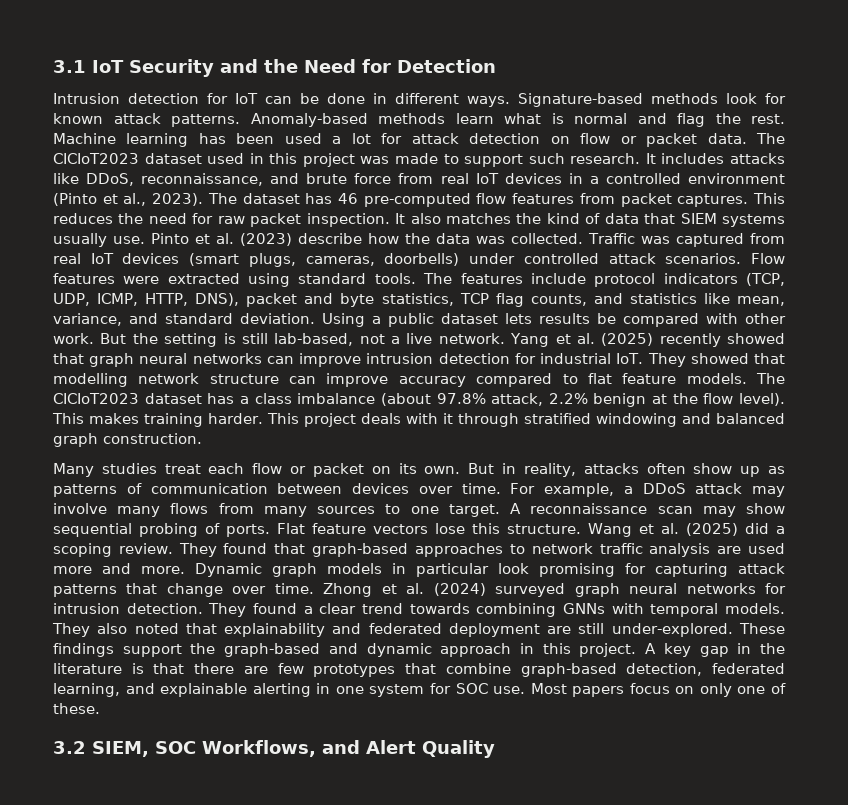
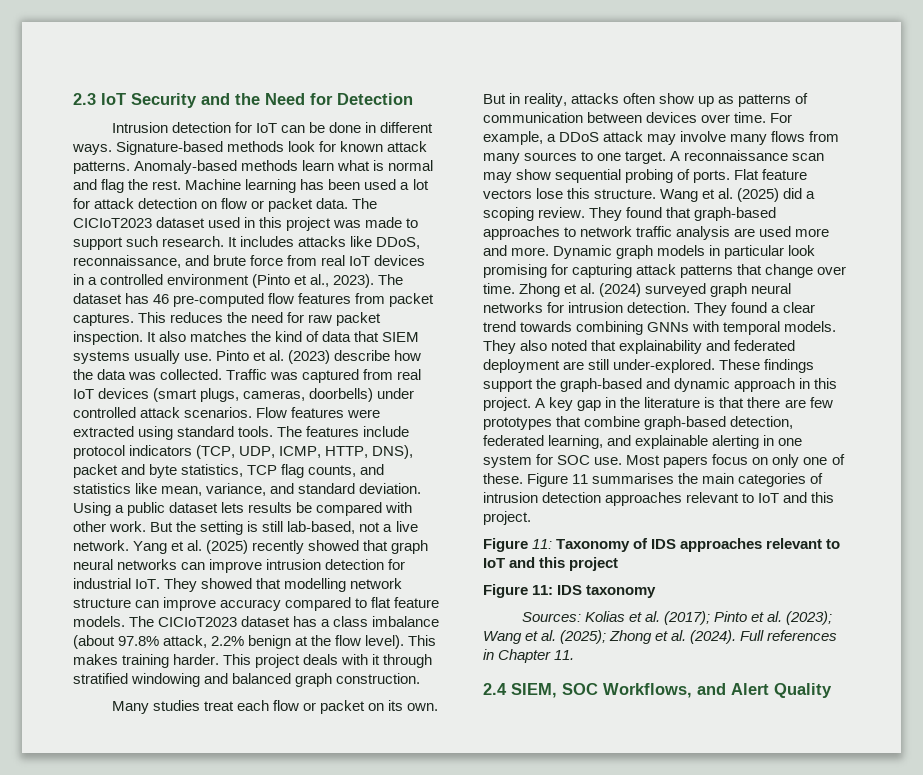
- 3.1 IoT Security and the Need for Detection
+ 2.3 IoT Security and the Need for Detection
- Most papers focus on only one of these.
- 3.2 SIEM, SOC Workflows, and Alert Quality
+ Most papers focus on only one of these. Figure 11 summarises the main categories of intrusion detection approaches relevant to IoT and this project.
+ Figure 11: Taxonomy of IDS approaches relevant to IoT and this project
+ Figure 11: IDS taxonomy
+ Sources: Kolias et al. (2017); Pinto et al. (2023); Wang et al. (2025); Zhong et al. (2024). Full references in Chapter 11.
+ 2.4 SIEM, SOC Workflows, and Alert Quality

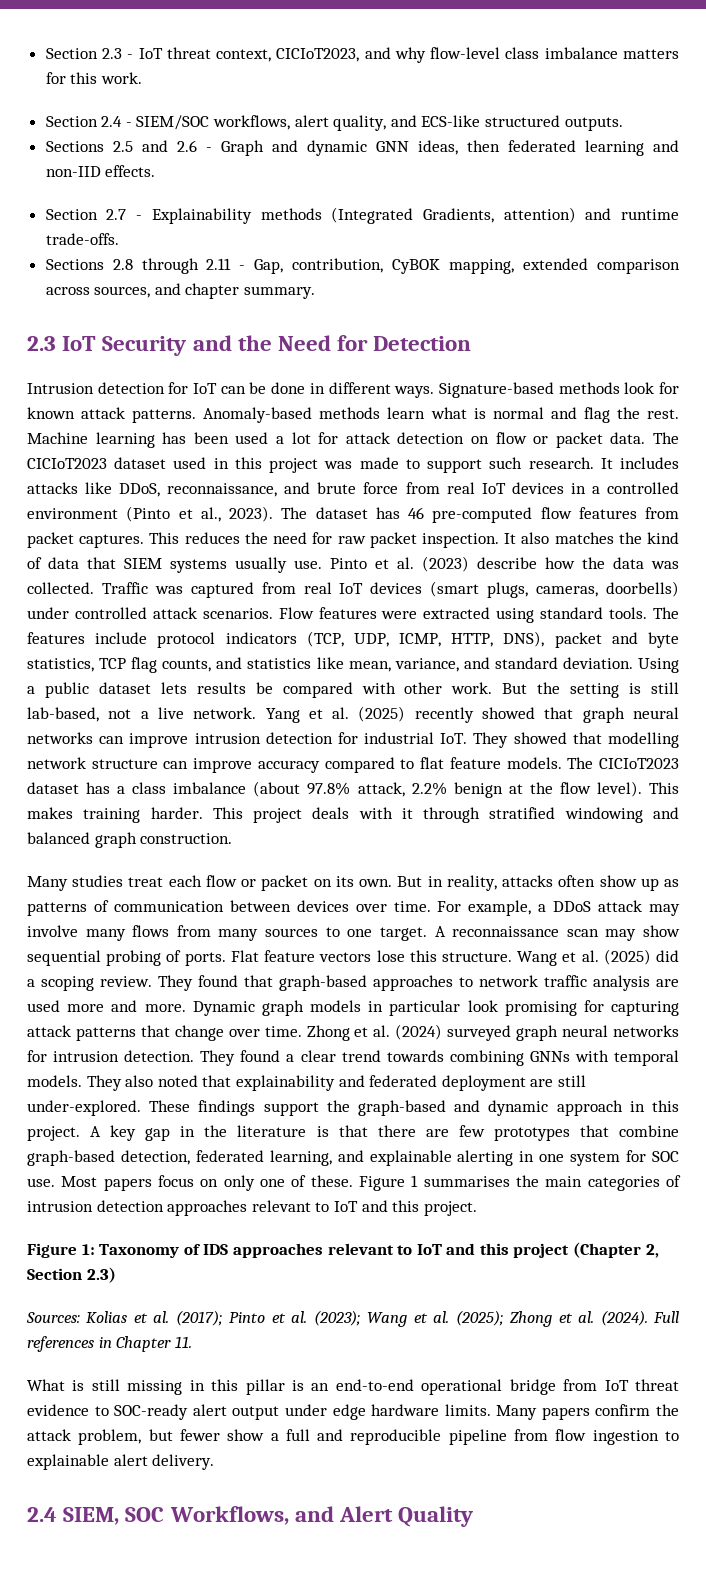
+ Section 2.3 - IoT threat context, CICIoT2023, and why flow-level class imbalance matters for this work.
+ Section 2.4 - SIEM/SOC workflows, alert quality, and ECS-like structured outputs.
+ Sections 2.5 and 2.6 - Graph and dynamic GNN ideas, then federated learning and non-IID effects.
+ Section 2.7 - Explainability methods (Integrated Gradients, attention) and runtime trade-offs.
+ Sections 2.8 through 2.11 - Gap, contribution, CyBOK mapping, extended comparison across sources, and chapter summary.
- Figure 11 summarises the main categories of intrusion detection approaches relevant to IoT and this project.
+ Figure 1 summarises the main categories of intrusion detection approaches relevant to IoT and this project.
- Figure 11: Taxonomy of IDS approaches relevant to IoT and this project
- Figure 11: IDS taxonomy
+ Figure 1: Taxonomy of IDS approaches relevant to IoT and this project (Chapter 2, Section 2.3)
+ What is still missing in this pillar is an end-to-end operational bridge from IoT threat evidence to SOC-ready alert output under edge hardware limits. Many papers confirm the attack problem, but fewer show a full and reproducible pipeline from flow ingestion to explainable alert delivery.

